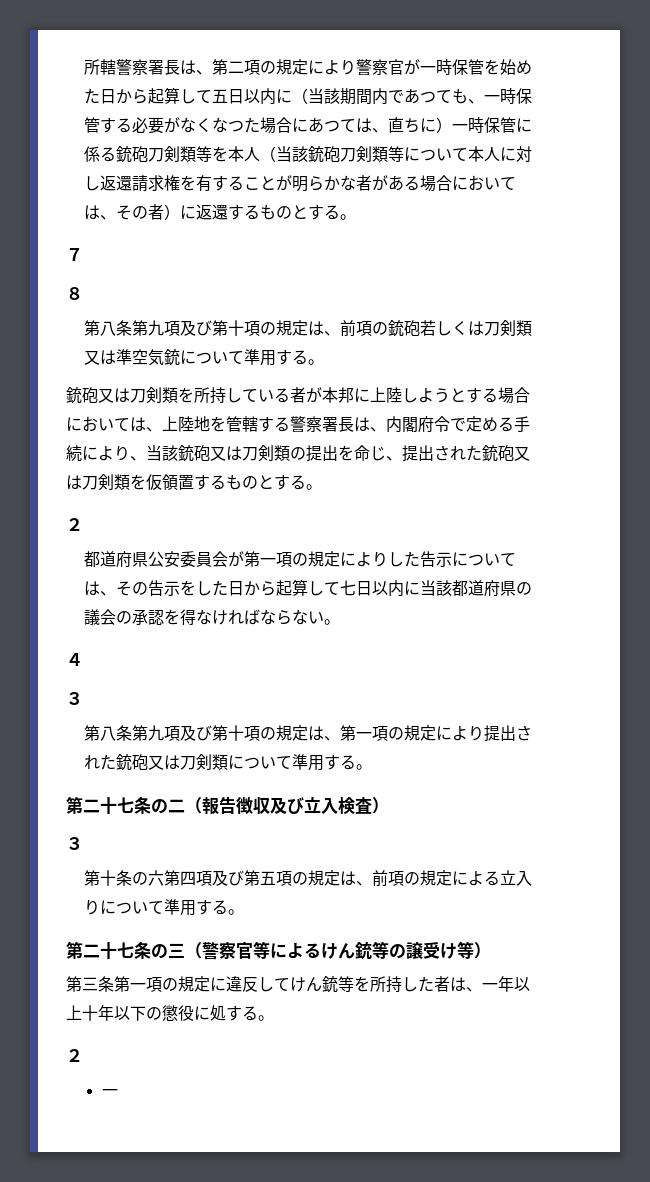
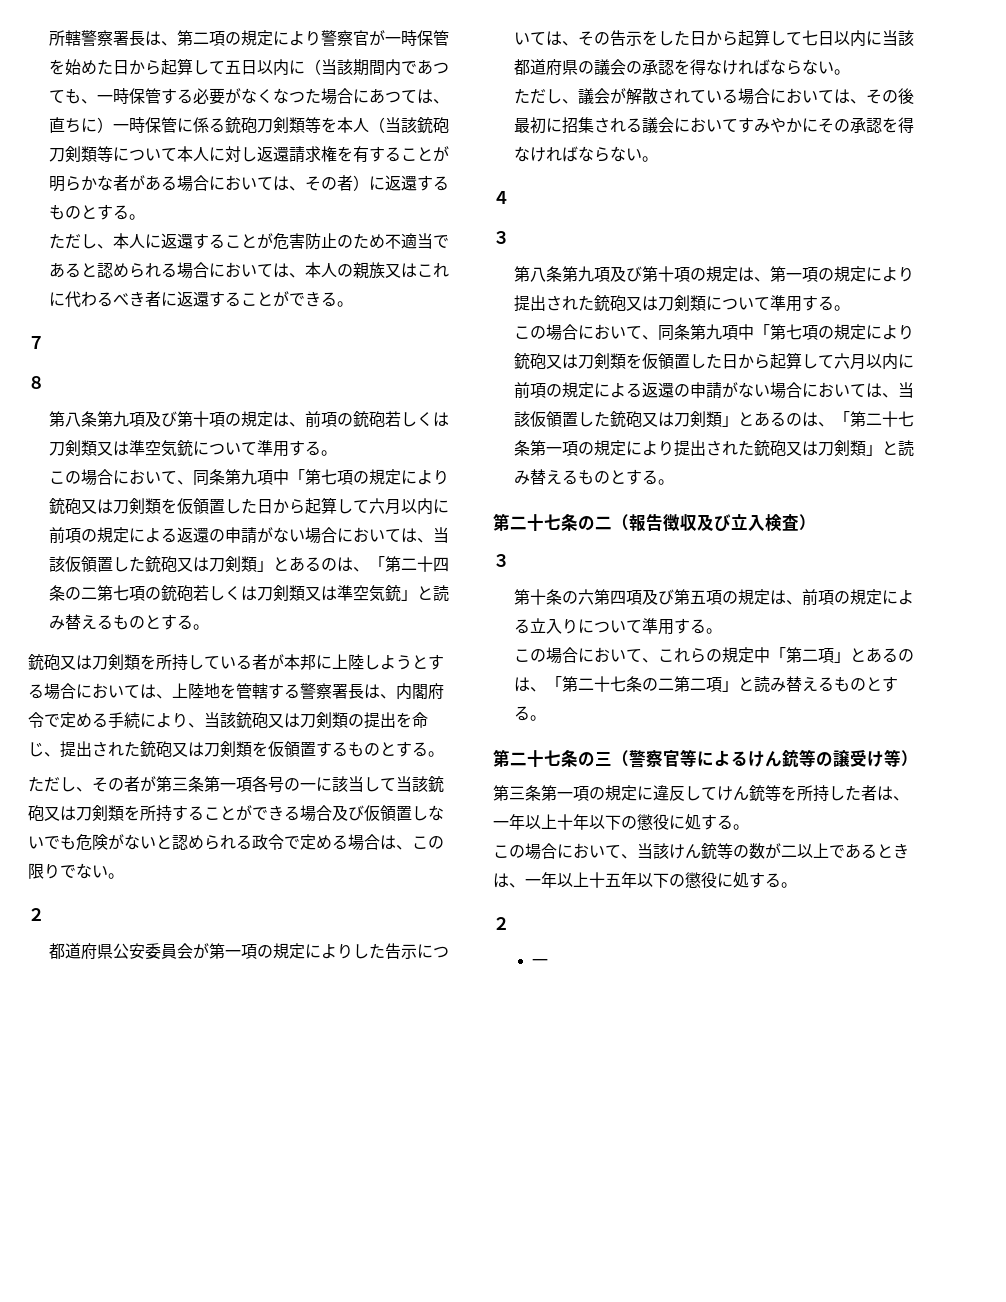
+ ただし、本人に返還することが危害防止のため不適当であると認められる場合においては、本人の親族又はこれに代わるべき者に返還することができる。
+ この場合において、同条第九項中「第七項の規定により銃砲又は刀剣類を仮領置した日から起算して六月以内に前項の規定による返還の申請がない場合においては、当該仮領置した銃砲又は刀剣類」とあるのは、「第二十四条の二第七項の銃砲若しくは刀剣類又は準空気銃」と読み替えるものとする。
+ ただし、その者が第三条第一項各号の一に該当して当該銃砲又は刀剣類を所持することができる場合及び仮領置しないでも危険がないと認められる政令で定める場合は、この限りでない。
+ ただし、議会が解散されている場合においては、その後最初に招集される議会においてすみやかにその承認を得なければならない。
+ この場合において、同条第九項中「第七項の規定により銃砲又は刀剣類を仮領置した日から起算して六月以内に前項の規定による返還の申請がない場合においては、当該仮領置した銃砲又は刀剣類」とあるのは、「第二十七条第一項の規定により提出された銃砲又は刀剣類」と読み替えるものとする。
+ この場合において、これらの規定中「第二項」とあるのは、「第二十七条の二第二項」と読み替えるものとする。
+ この場合において、当該けん銃等の数が二以上であるときは、一年以上十五年以下の懲役に処する。

